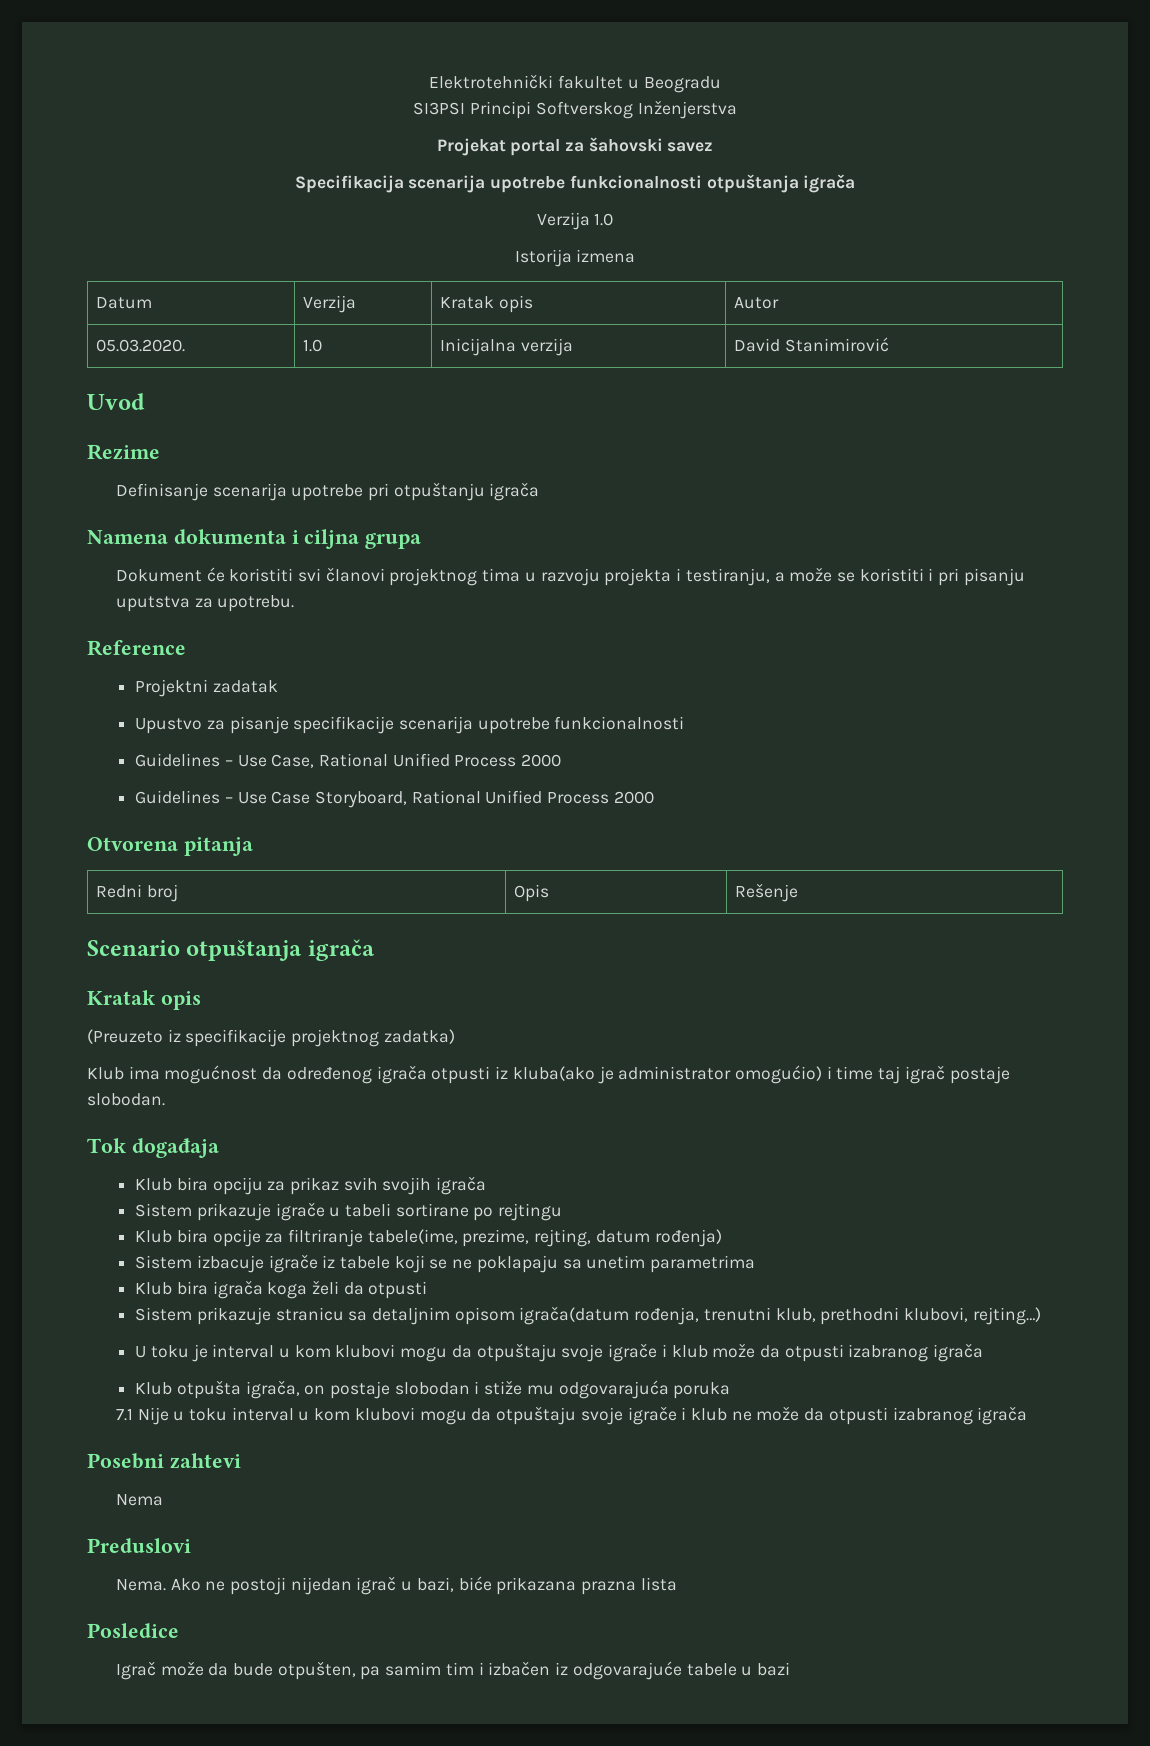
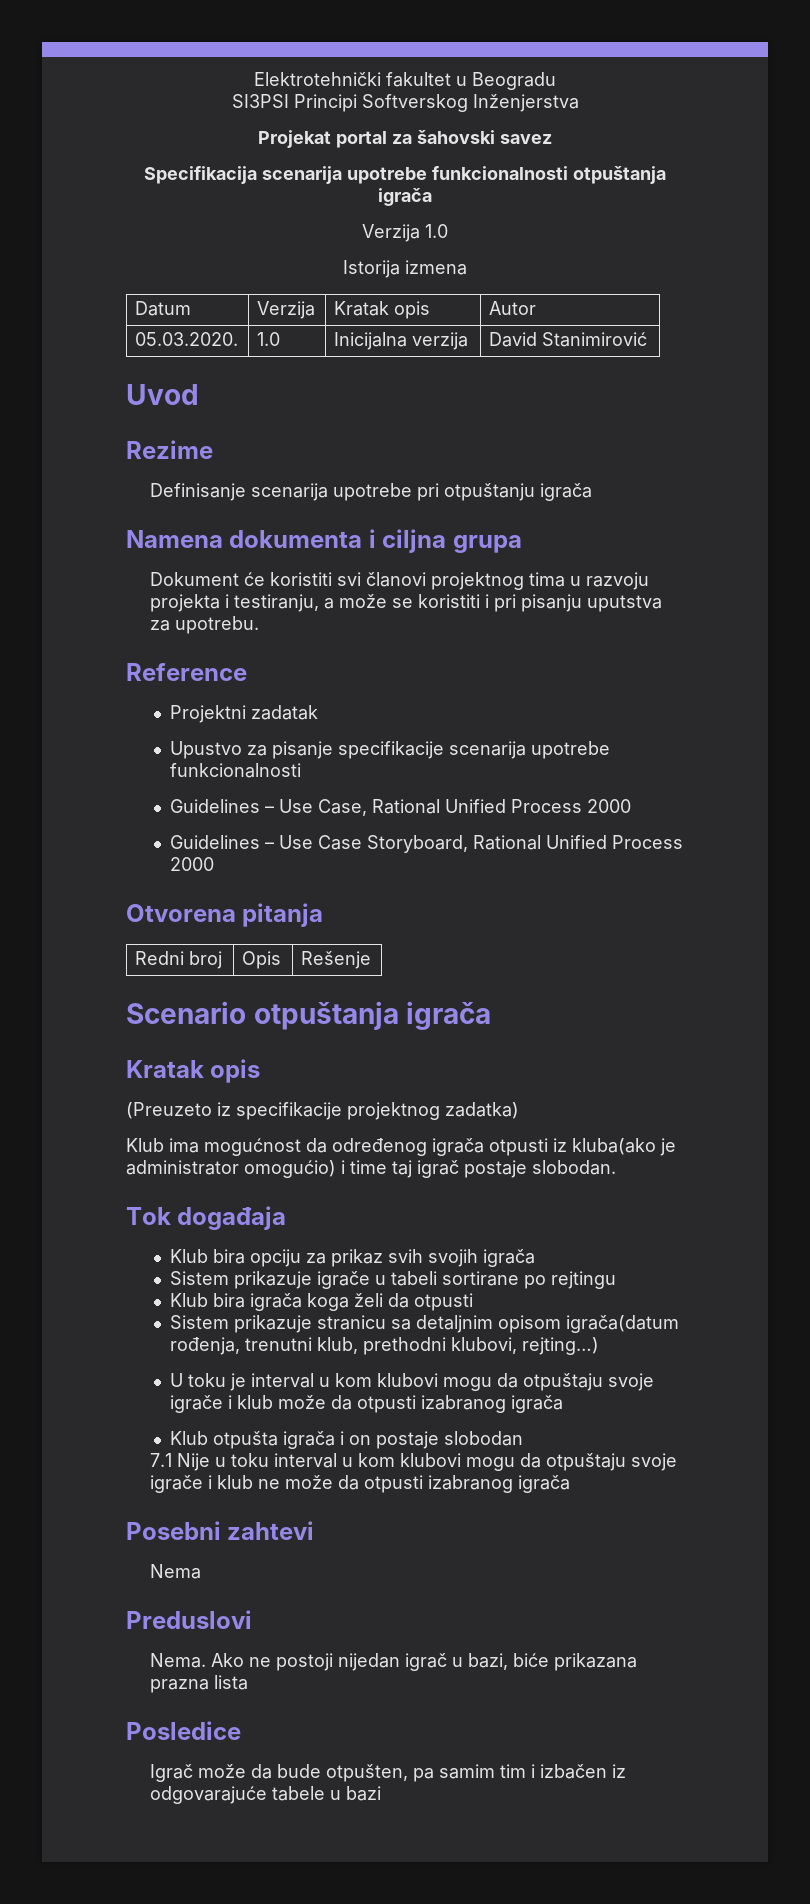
- Klub bira opcije za filtriranje tabele(ime, prezime, rejting, datum rođenja)
- Sistem izbacuje igrače iz tabele koji se ne poklapaju sa unetim parametrima
- Klub otpušta igrača, on postaje slobodan i stiže mu odgovarajuća poruka
+ Klub otpušta igrača i on postaje slobodan

